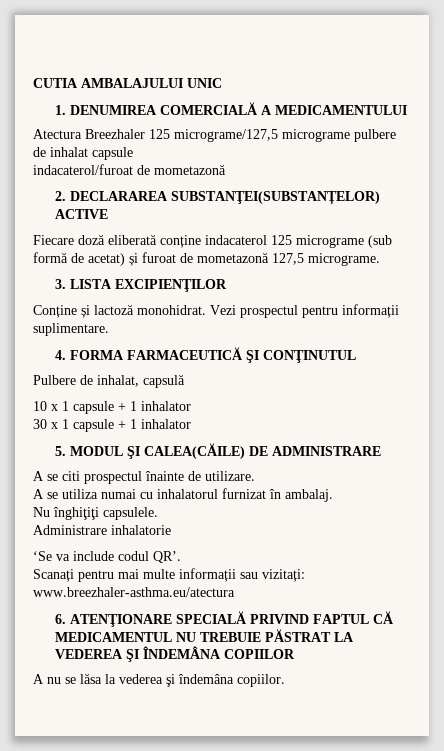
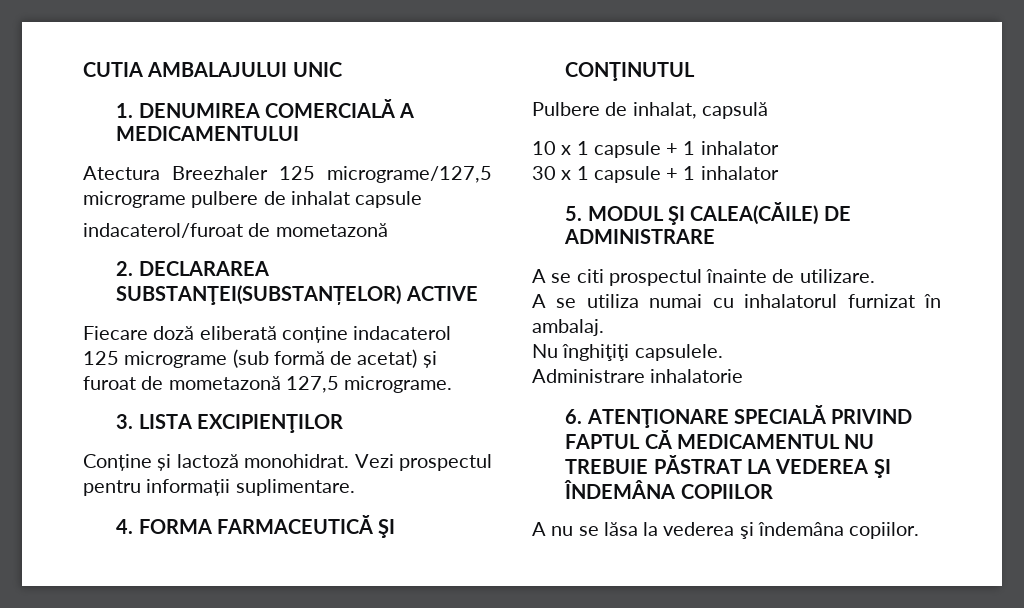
- ‘Se va include codul QR’.
- Scanați pentru mai multe informații sau vizitați: www.breezhaler-asthma.eu/atectura

